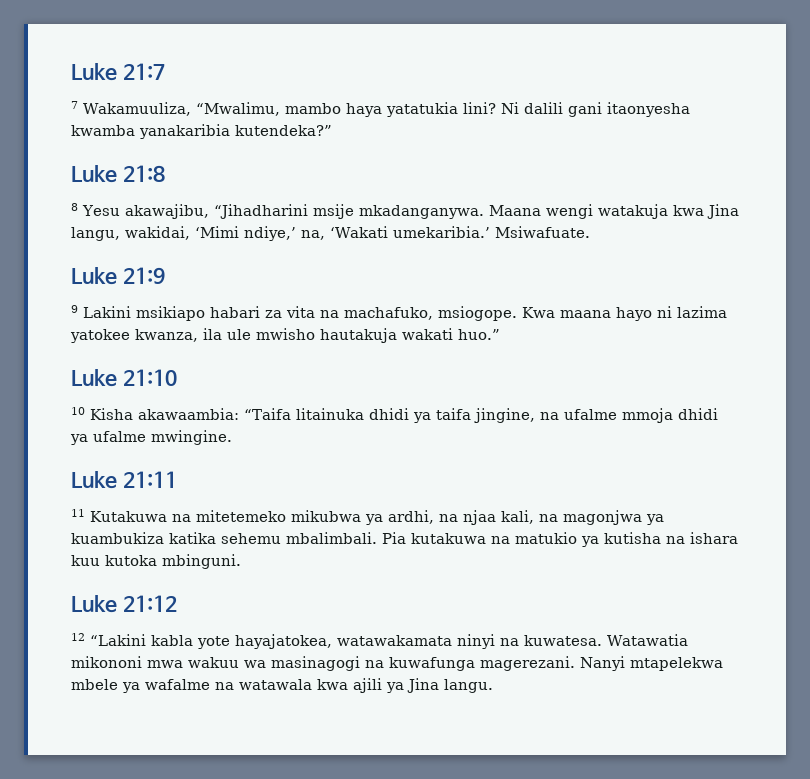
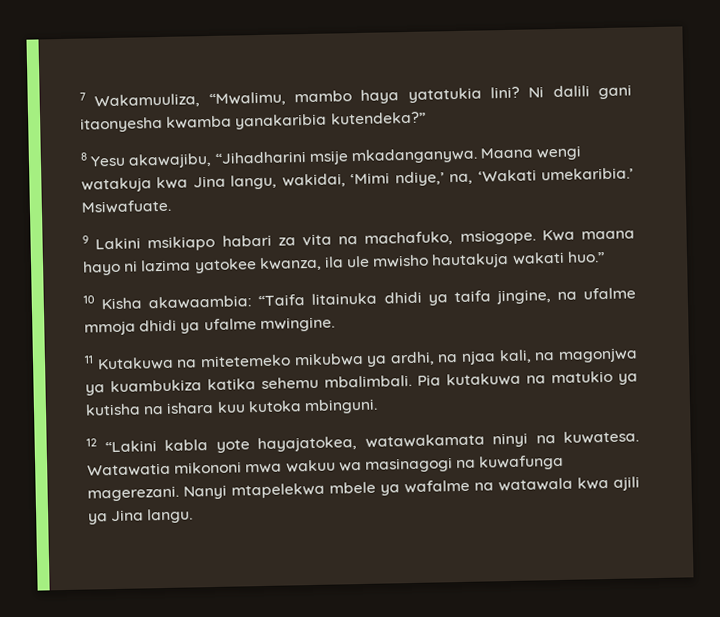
- Luke 21:7
- Luke 21:8
- Luke 21:9
- Luke 21:10
- Luke 21:11
- Luke 21:12

